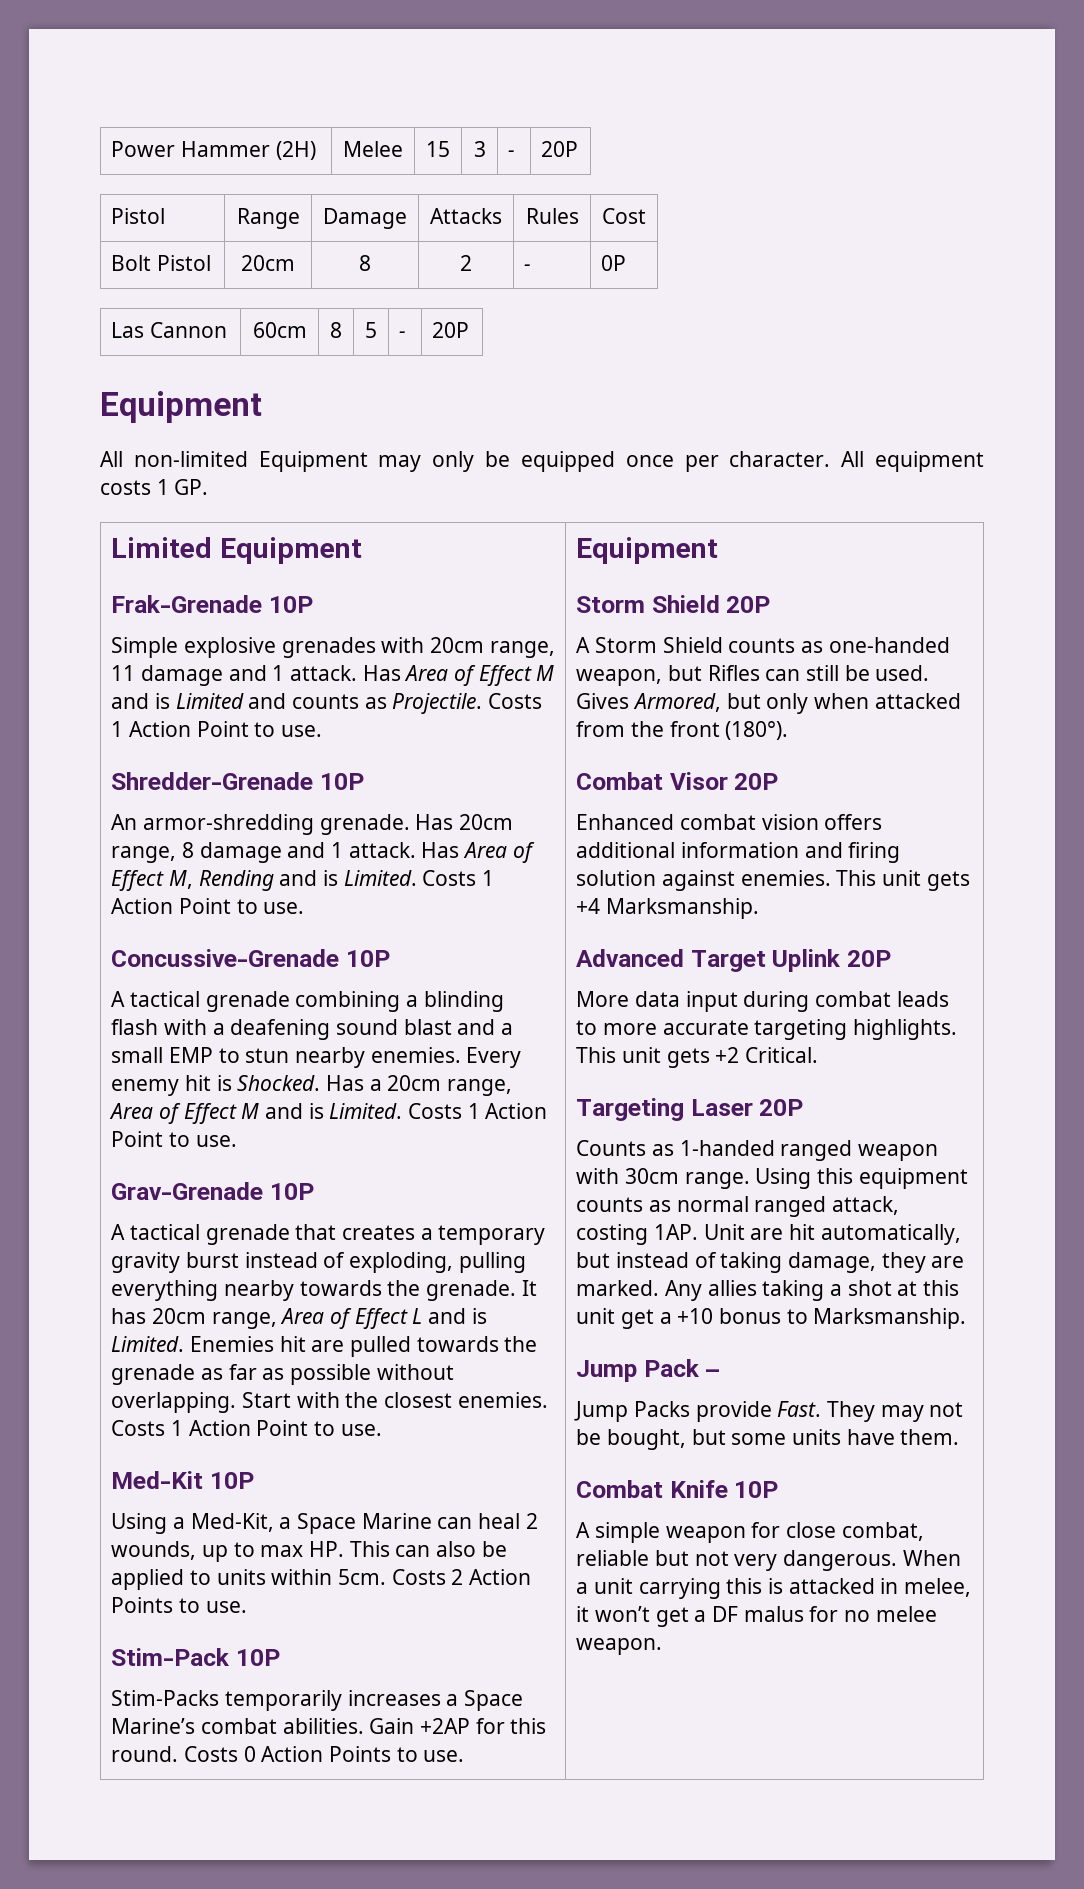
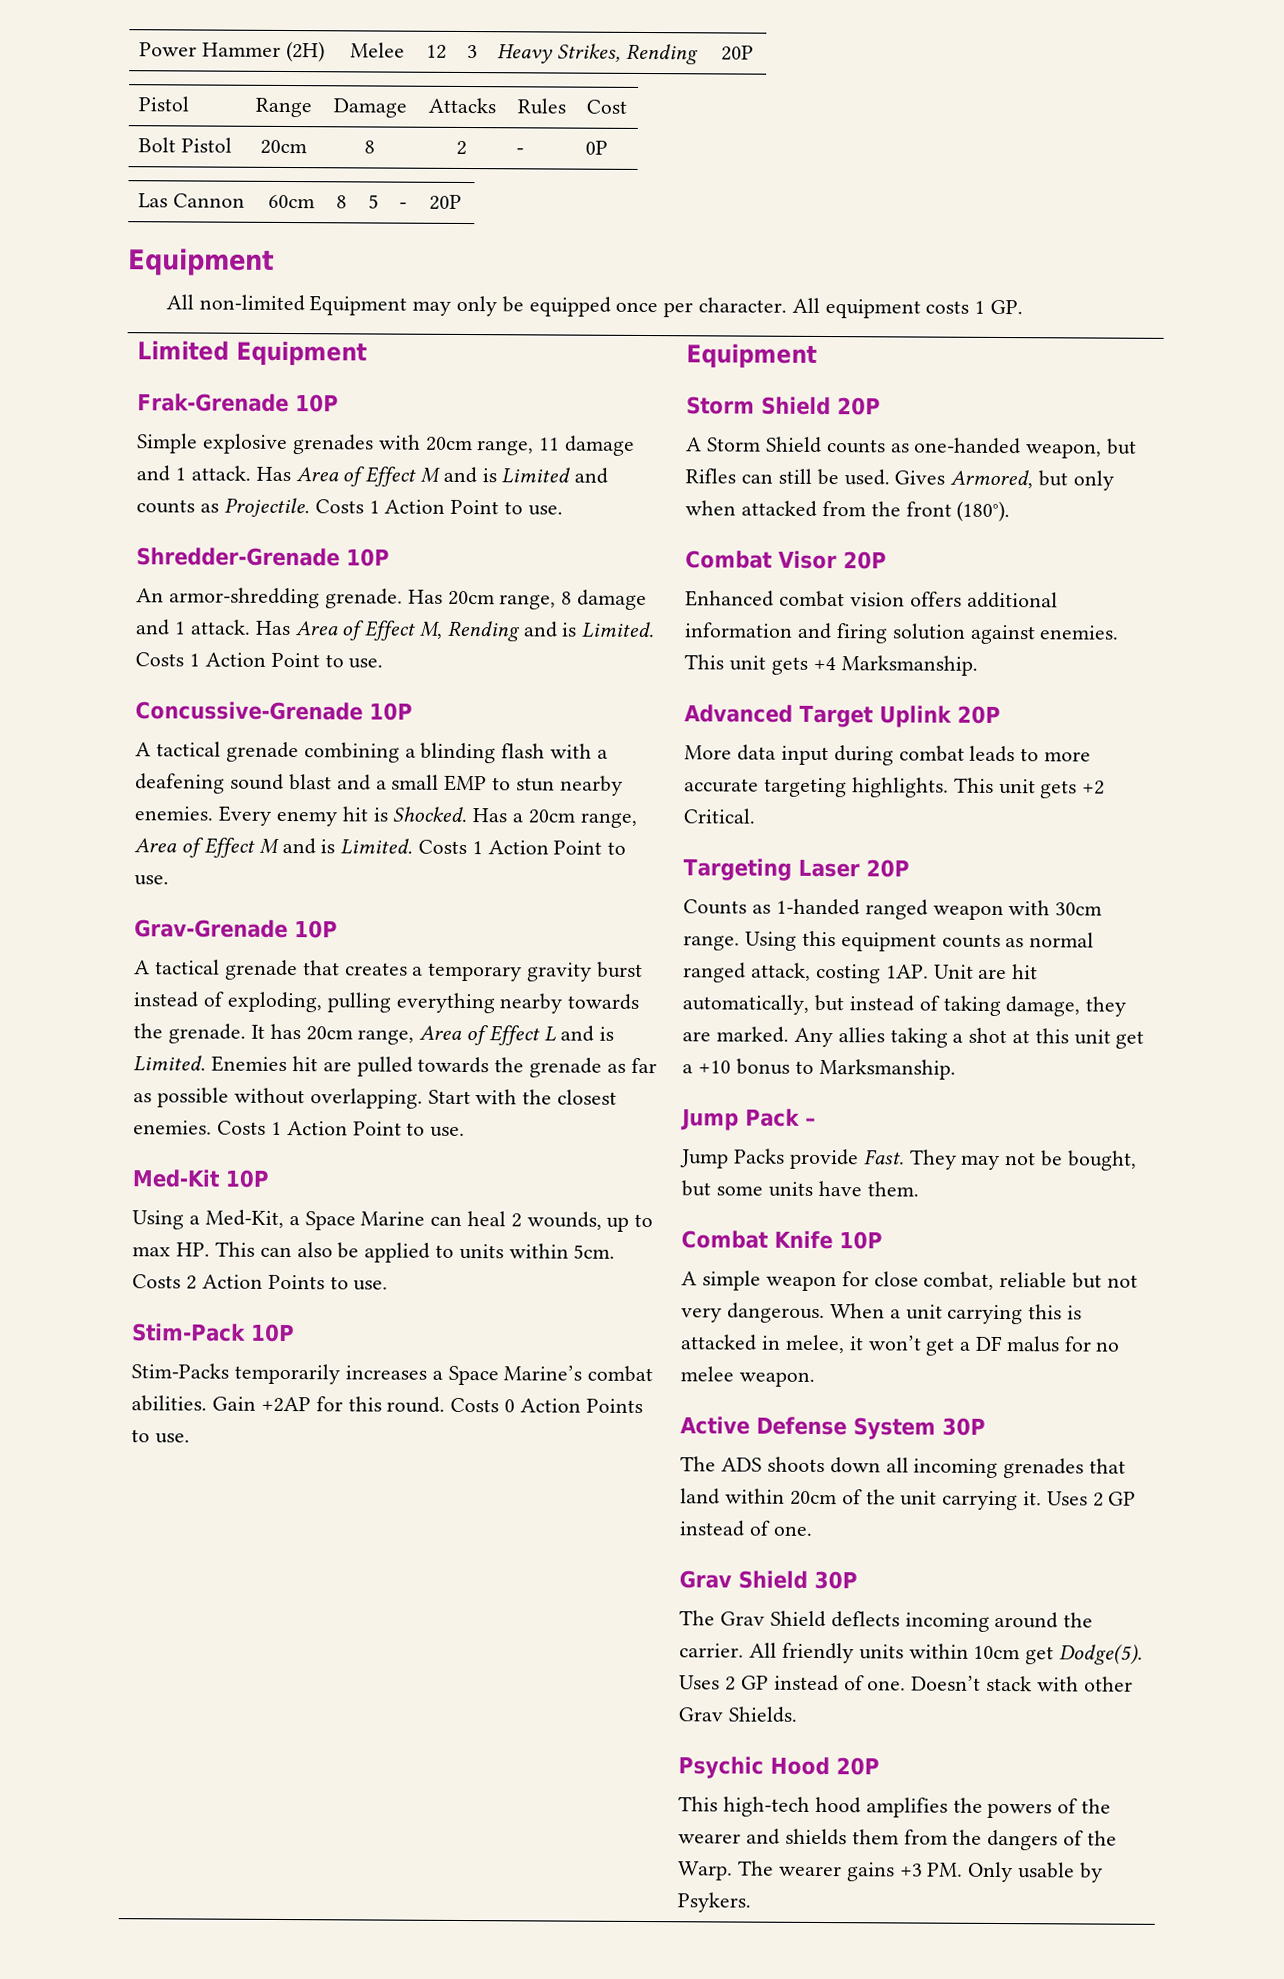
- Power Hammer (2H) | Melee | 15 | 3 | - | 20P
+ Power Hammer (2H) | Melee | 12 | 3 | Heavy Strikes, Rending | 20P
+ Active Defense System 30P
+ The ADS shoots down all incoming grenades that land within 20cm of the unit carrying it. Uses 2 GP instead of one.
+ Grav Shield 30P
+ The Grav Shield deflects incoming around the carrier. All friendly units within 10cm get Dodge(5). Uses 2 GP instead of one. Doesn’t stack with other Grav Shields.
+ Psychic Hood 20P
+ This high-tech hood amplifies the powers of the wearer and shields them from the dangers of the Warp. The wearer gains +3 PM. Only usable by Psykers.

